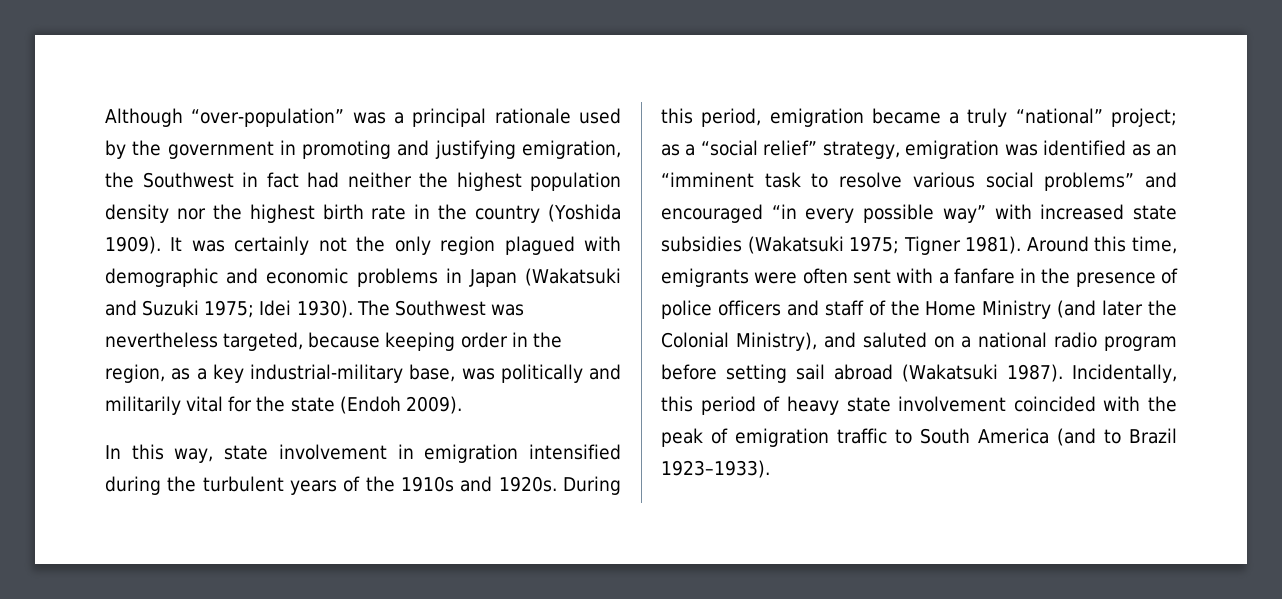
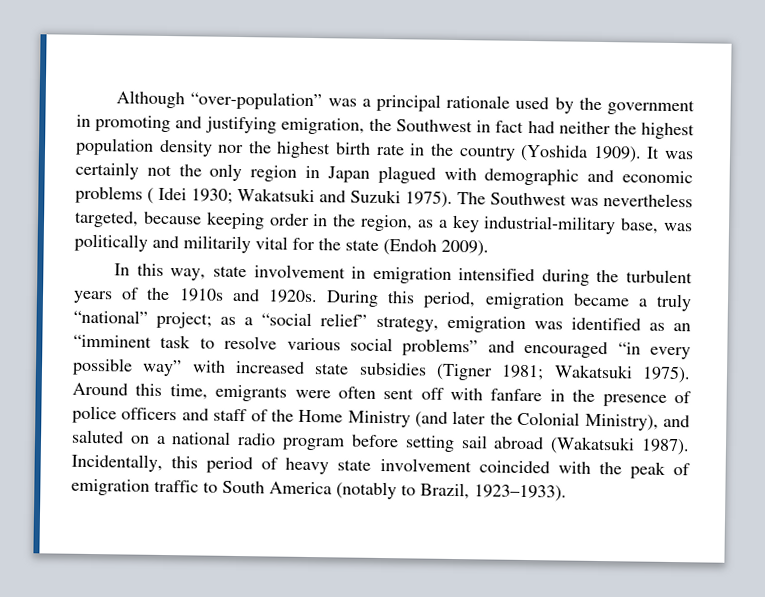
- It was certainly not the only region plagued with demographic and economic problems in Japan (Wakatsuki and Suzuki 1975; Idei 1930).
+ It was certainly not the only region in Japan plagued with demographic and economic problems ( Idei 1930; Wakatsuki and Suzuki 1975).
- During this period, emigration became a truly “national” project; as a “social relief” strategy, emigration was identified as an “imminent task to resolve various social problems” and encouraged “in every possible way” with increased state subsidies (Wakatsuki 1975; Tigner 1981).
+ During this period, emigration became a truly “national” project; as a “social relief” strategy, emigration was identified as an “imminent task to resolve various social problems” and encouraged “in every possible way” with increased state subsidies (Tigner 1981; Wakatsuki 1975).
- Around this time, emigrants were often sent with a fanfare in the presence of police officers and staff of the Home Ministry (and later the Colonial Ministry), and saluted on a national radio program before setting sail abroad (Wakatsuki 1987).
+ Around this time, emigrants were often sent off with fanfare in the presence of police officers and staff of the Home Ministry (and later the Colonial Ministry), and saluted on a national radio program before setting sail abroad (Wakatsuki 1987).
- Incidentally, this period of heavy state involvement coincided with the peak of emigration traffic to South America (and to Brazil 1923–1933).
+ Incidentally, this period of heavy state involvement coincided with the peak of emigration traffic to South America (notably to Brazil, 1923–1933).

